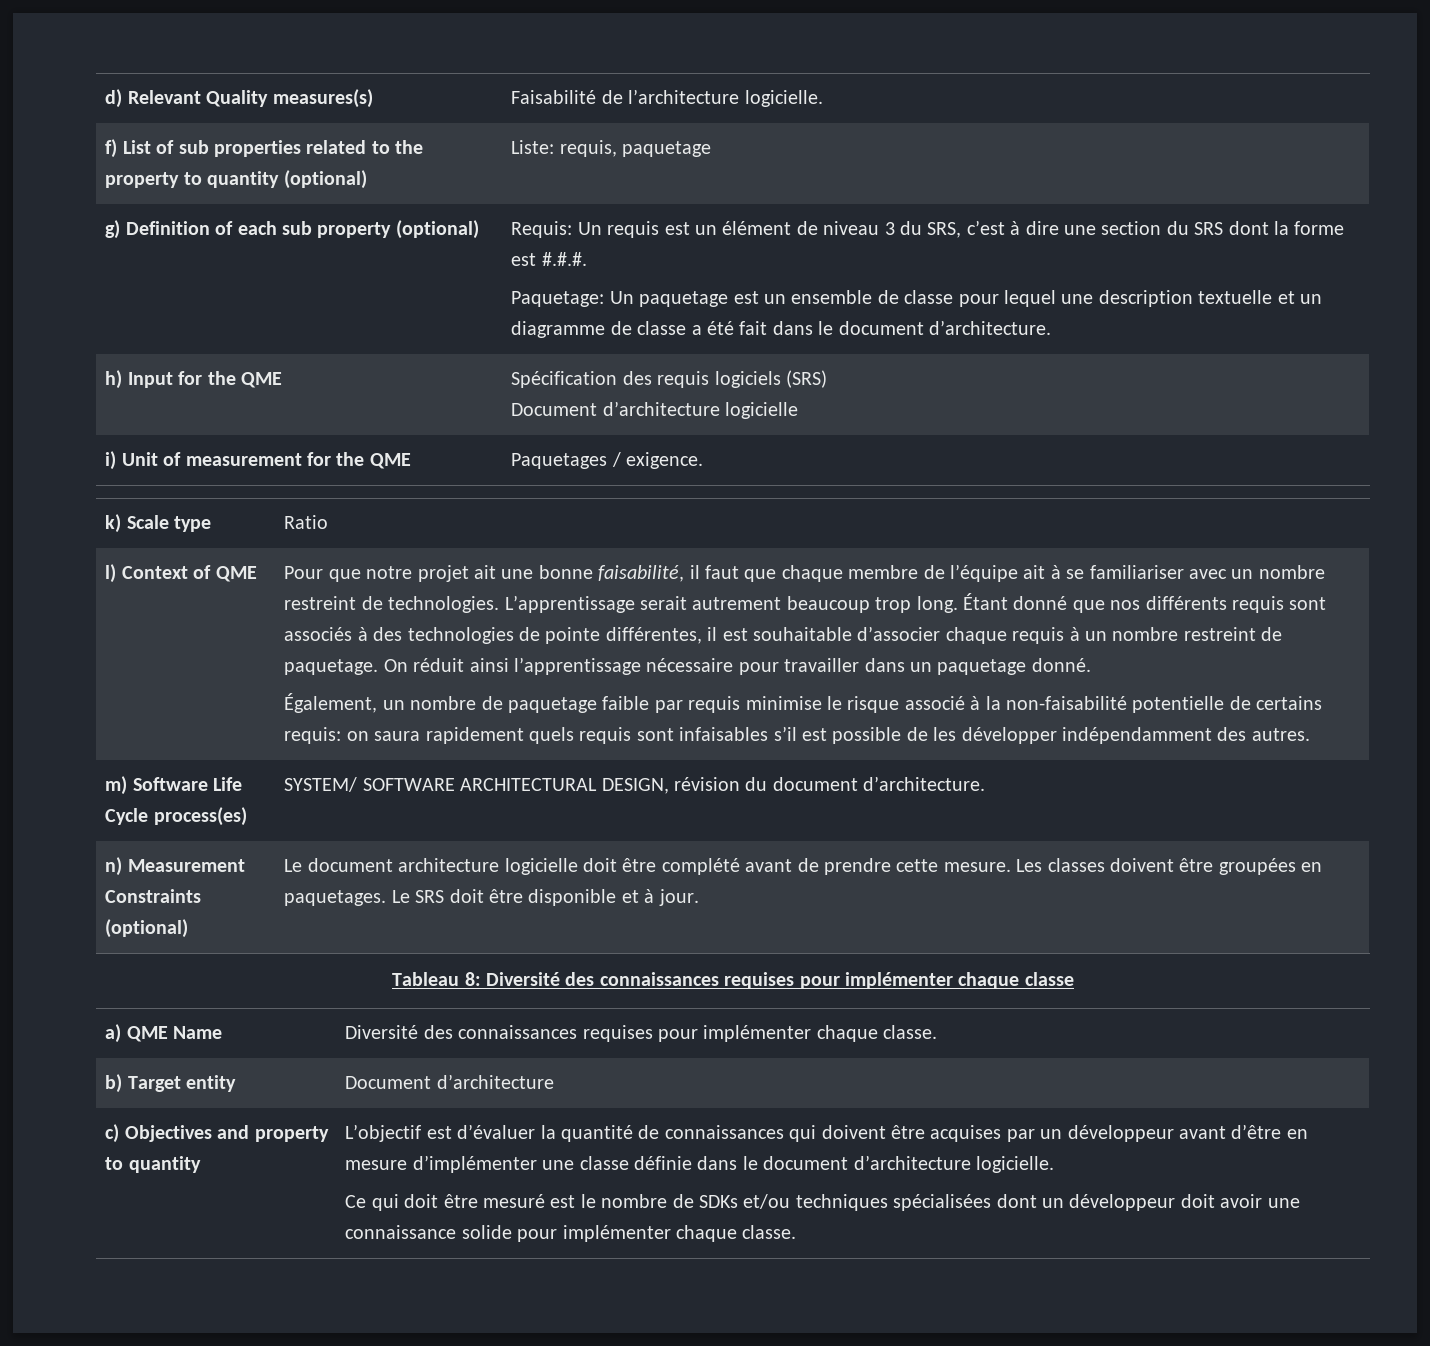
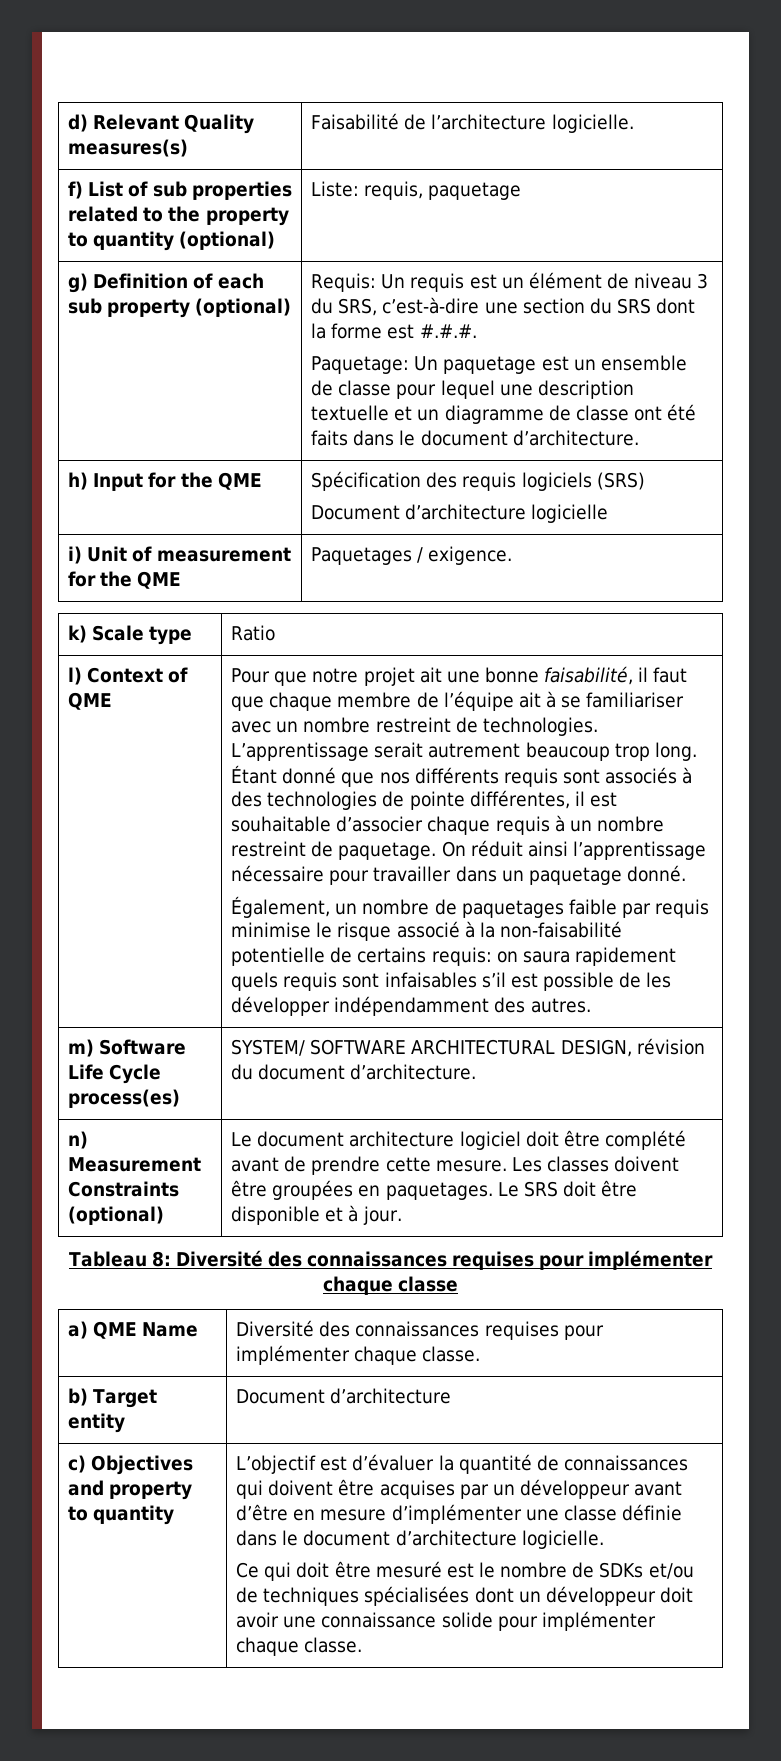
- Requis: Un requis est un élément de niveau 3 du SRS, c’est à dire une section du SRS dont la forme est #.#.#.
+ Requis: Un requis est un élément de niveau 3 du SRS, c’est-à-dire une section du SRS dont la forme est #.#.#.
- Paquetage: Un paquetage est un ensemble de classe pour lequel une description textuelle et un diagramme de classe a été fait dans le document d’architecture.
+ Paquetage: Un paquetage est un ensemble de classe pour lequel une description textuelle et un diagramme de classe ont été faits dans le document d’architecture.
- Également, un nombre de paquetage faible par requis minimise le risque associé à la non-faisabilité potentielle de certains requis: on saura rapidement quels requis sont infaisables s’il est possible de les développer indépendamment des autres.
+ Également, un nombre de paquetages faible par requis minimise le risque associé à la non-faisabilité potentielle de certains requis: on saura rapidement quels requis sont infaisables s’il est possible de les développer indépendamment des autres.
- n) Measurement Constraints (optional) | Le document architecture logicielle doit être complété avant de prendre cette mesure. Les classes doivent être groupées en paquetages. Le SRS doit être disponible et à jour.
+ n) Measurement Constraints (optional) | Le document architecture logiciel doit être complété avant de prendre cette mesure. Les classes doivent être groupées en paquetages. Le SRS doit être disponible et à jour.
- Ce qui doit être mesuré est le nombre de SDKs et/ou techniques spécialisées dont un développeur doit avoir une connaissance solide pour implémenter chaque classe.
+ Ce qui doit être mesuré est le nombre de SDKs et/ou de techniques spécialisées dont un développeur doit avoir une connaissance solide pour implémenter chaque classe.

